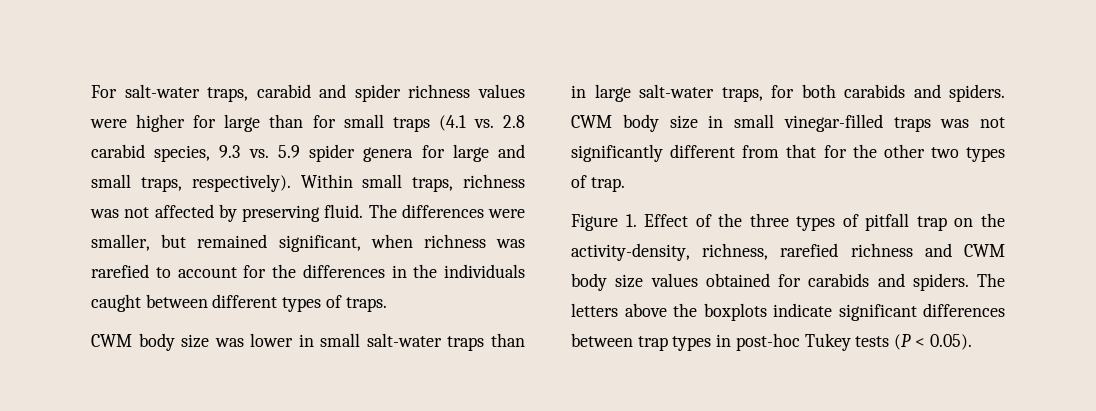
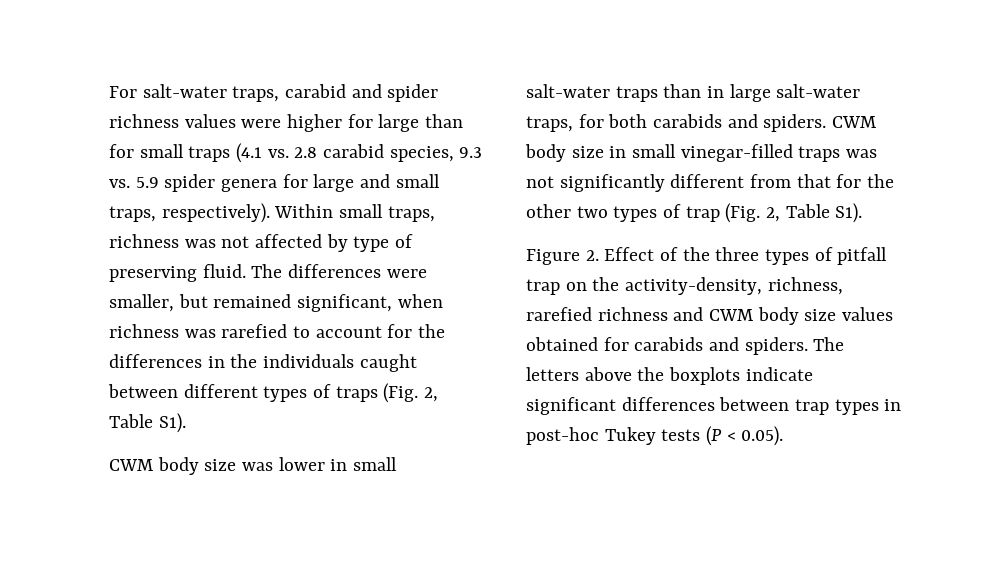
- Within small traps, richness was not affected by preserving fluid.
+ Within small traps, richness was not affected by type of preserving fluid.
- The differences were smaller, but remained significant, when richness was rarefied to account for the differences in the individuals caught between different types of traps.
+ The differences were smaller, but remained significant, when richness was rarefied to account for the differences in the individuals caught between different types of traps (Fig. 2, Table S1).
- CWM body size in small vinegar-filled traps was not significantly different from that for the other two types of trap.
+ CWM body size in small vinegar-filled traps was not significantly different from that for the other two types of trap (Fig. 2, Table S1).
- Figure 1. Effect of the three types of pitfall trap on the activity-density, richness, rarefied richness and CWM body size values obtained for carabids and spiders.
+ Figure 2. Effect of the three types of pitfall trap on the activity-density, richness, rarefied richness and CWM body size values obtained for carabids and spiders.

